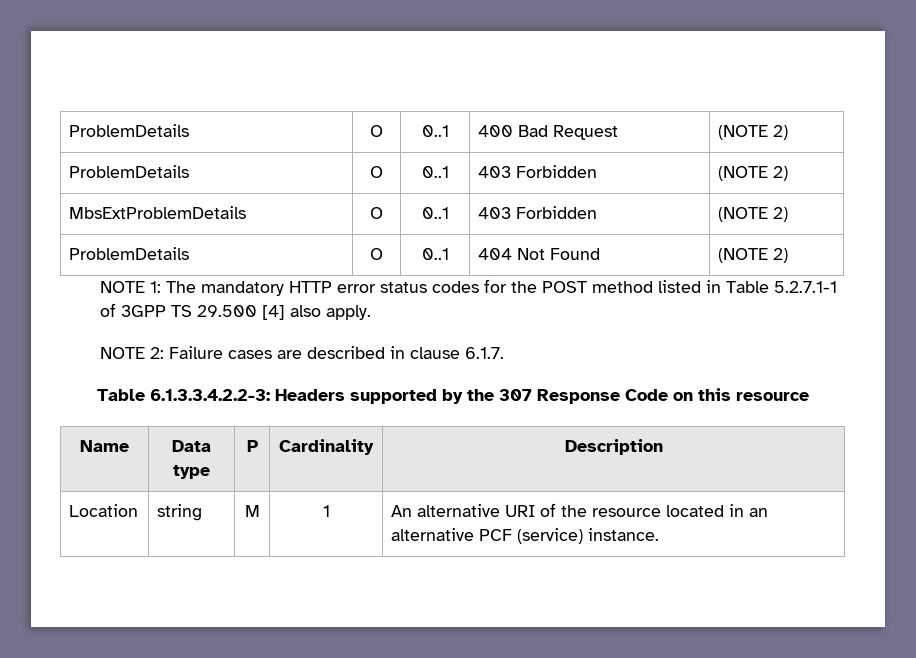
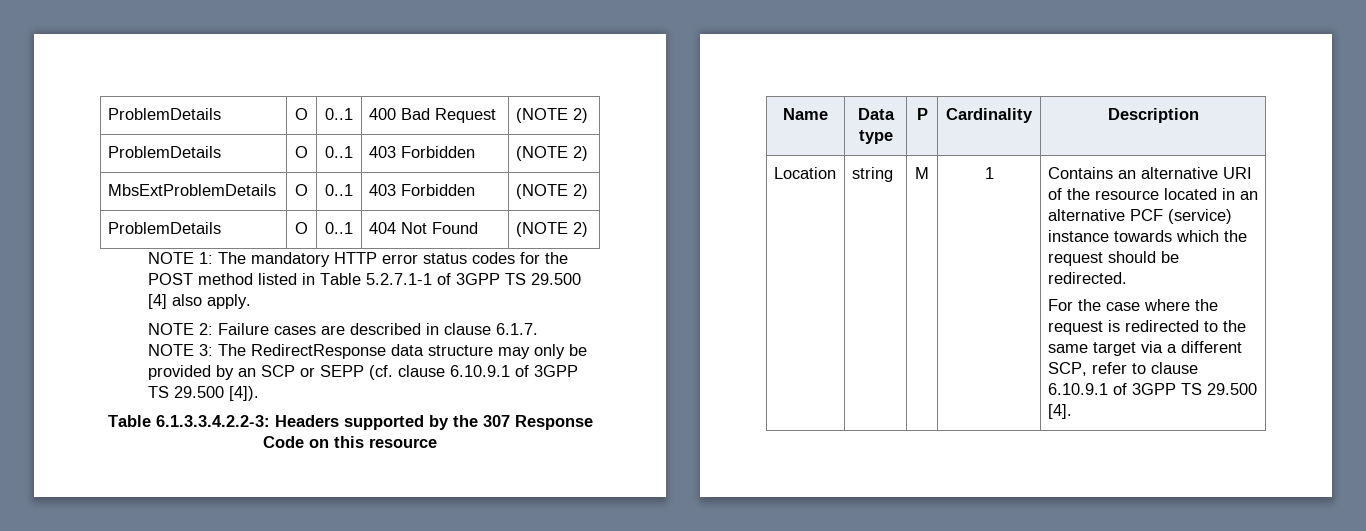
+ NOTE 3: The RedirectResponse data structure may only be provided by an SCP or SEPP (cf. clause 6.10.9.1 of 3GPP TS 29.500 [4]).
- An alternative URI of the resource located in an alternative PCF (service) instance.
+ Contains an alternative URI of the resource located in an alternative PCF (service) instance towards which the request should be redirected.
+ For the case where the request is redirected to the same target via a different SCP, refer to clause 6.10.9.1 of 3GPP TS 29.500 [4].

